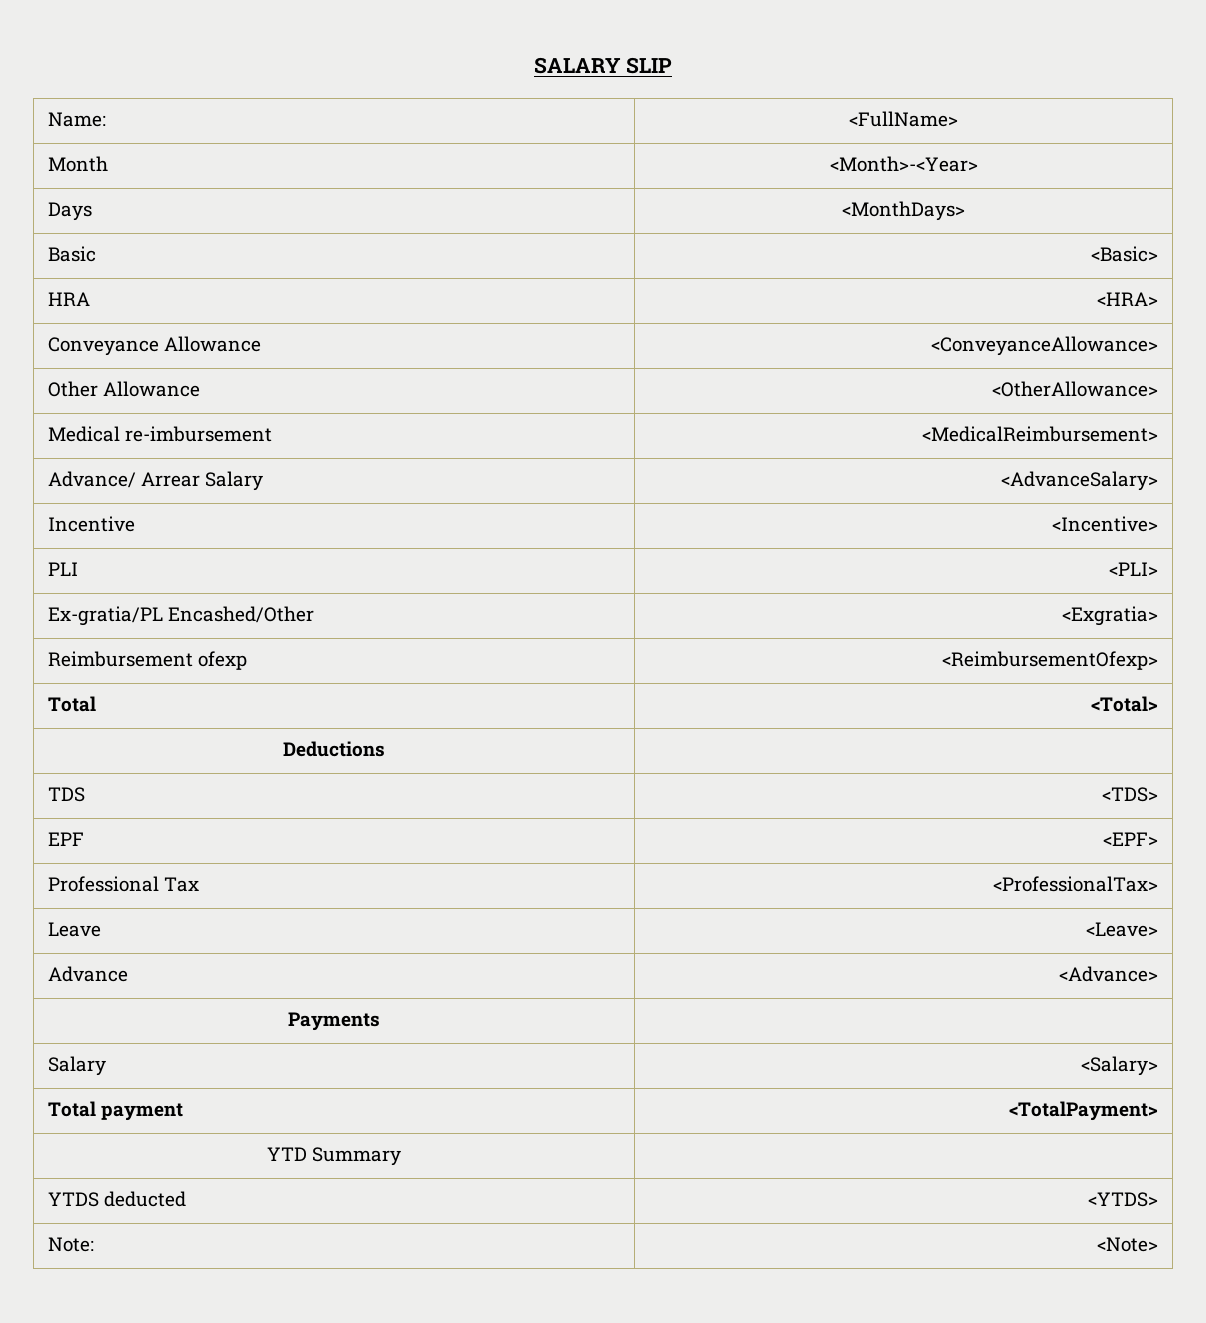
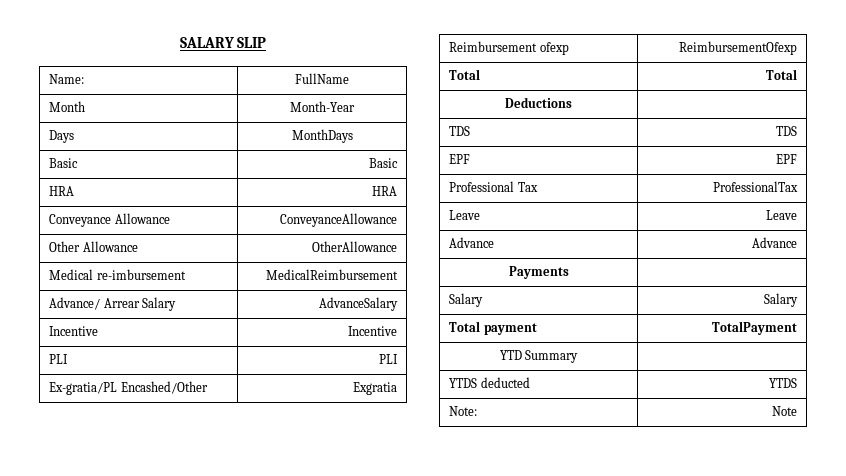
- Name: | <FullName>
+ Name: | FullName
- Month | <Month>-<Year>
+ Month | Month-Year
- Days | <MonthDays>
+ Days | MonthDays
- Basic | <Basic>
+ Basic | Basic
- HRA | <HRA>
+ HRA | HRA
- Conveyance Allowance | <ConveyanceAllowance>
+ Conveyance Allowance | ConveyanceAllowance
- Other Allowance | <OtherAllowance>
+ Other Allowance | OtherAllowance
- Medical re-imbursement | <MedicalReimbursement>
+ Medical re-imbursement | MedicalReimbursement
- Advance/ Arrear Salary | <AdvanceSalary>
+ Advance/ Arrear Salary | AdvanceSalary
- Incentive | <Incentive>
+ Incentive | Incentive
- PLI | <PLI>
+ PLI | PLI
- Ex-gratia/PL Encashed/Other | <Exgratia>
+ Ex-gratia/PL Encashed/Other | Exgratia
- Reimbursement ofexp | <ReimbursementOfexp>
+ Reimbursement ofexp | ReimbursementOfexp
- Total | <Total>
+ Total | Total
- TDS | <TDS>
+ TDS | TDS
- EPF | <EPF>
+ EPF | EPF
- Professional Tax | <ProfessionalTax>
+ Professional Tax | ProfessionalTax
- Leave | <Leave>
+ Leave | Leave
- Advance | <Advance>
+ Advance | Advance
- Salary | <Salary>
+ Salary | Salary
- Total payment | <TotalPayment>
+ Total payment | TotalPayment
- YTDS deducted | <YTDS>
+ YTDS deducted | YTDS
- Note: | <Note>
+ Note: | Note

